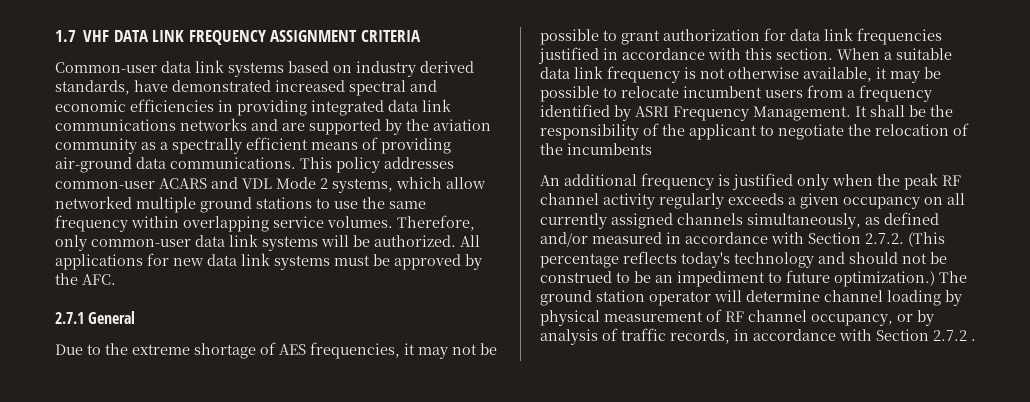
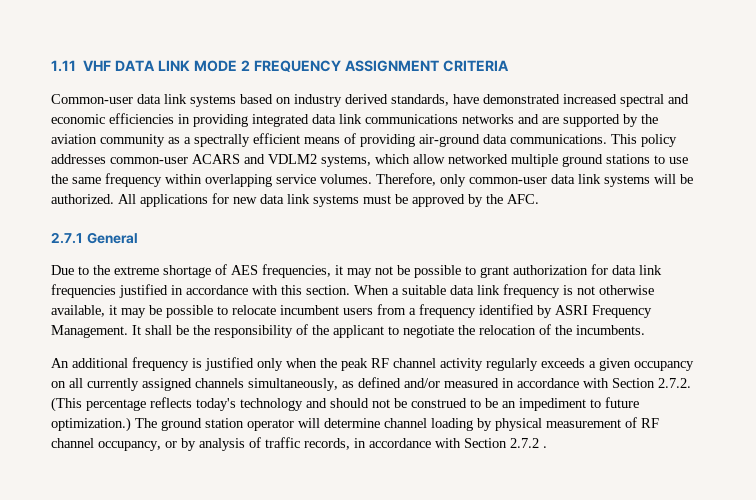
- 1.7 VHF DATA LINK FREQUENCY ASSIGNMENT CRITERIA
+ 1.11 VHF DATA LINK MODE 2 FREQUENCY ASSIGNMENT CRITERIA
- This policy addresses common-user ACARS and VDL Mode 2 systems, which allow networked multiple ground stations to use the same frequency within overlapping service volumes.
+ This policy addresses common-user ACARS and VDLM2 systems, which allow networked multiple ground stations to use the same frequency within overlapping service volumes.
- It shall be the responsibility of the applicant to negotiate the relocation of the incumbents
+ It shall be the responsibility of the applicant to negotiate the relocation of the incumbents.

